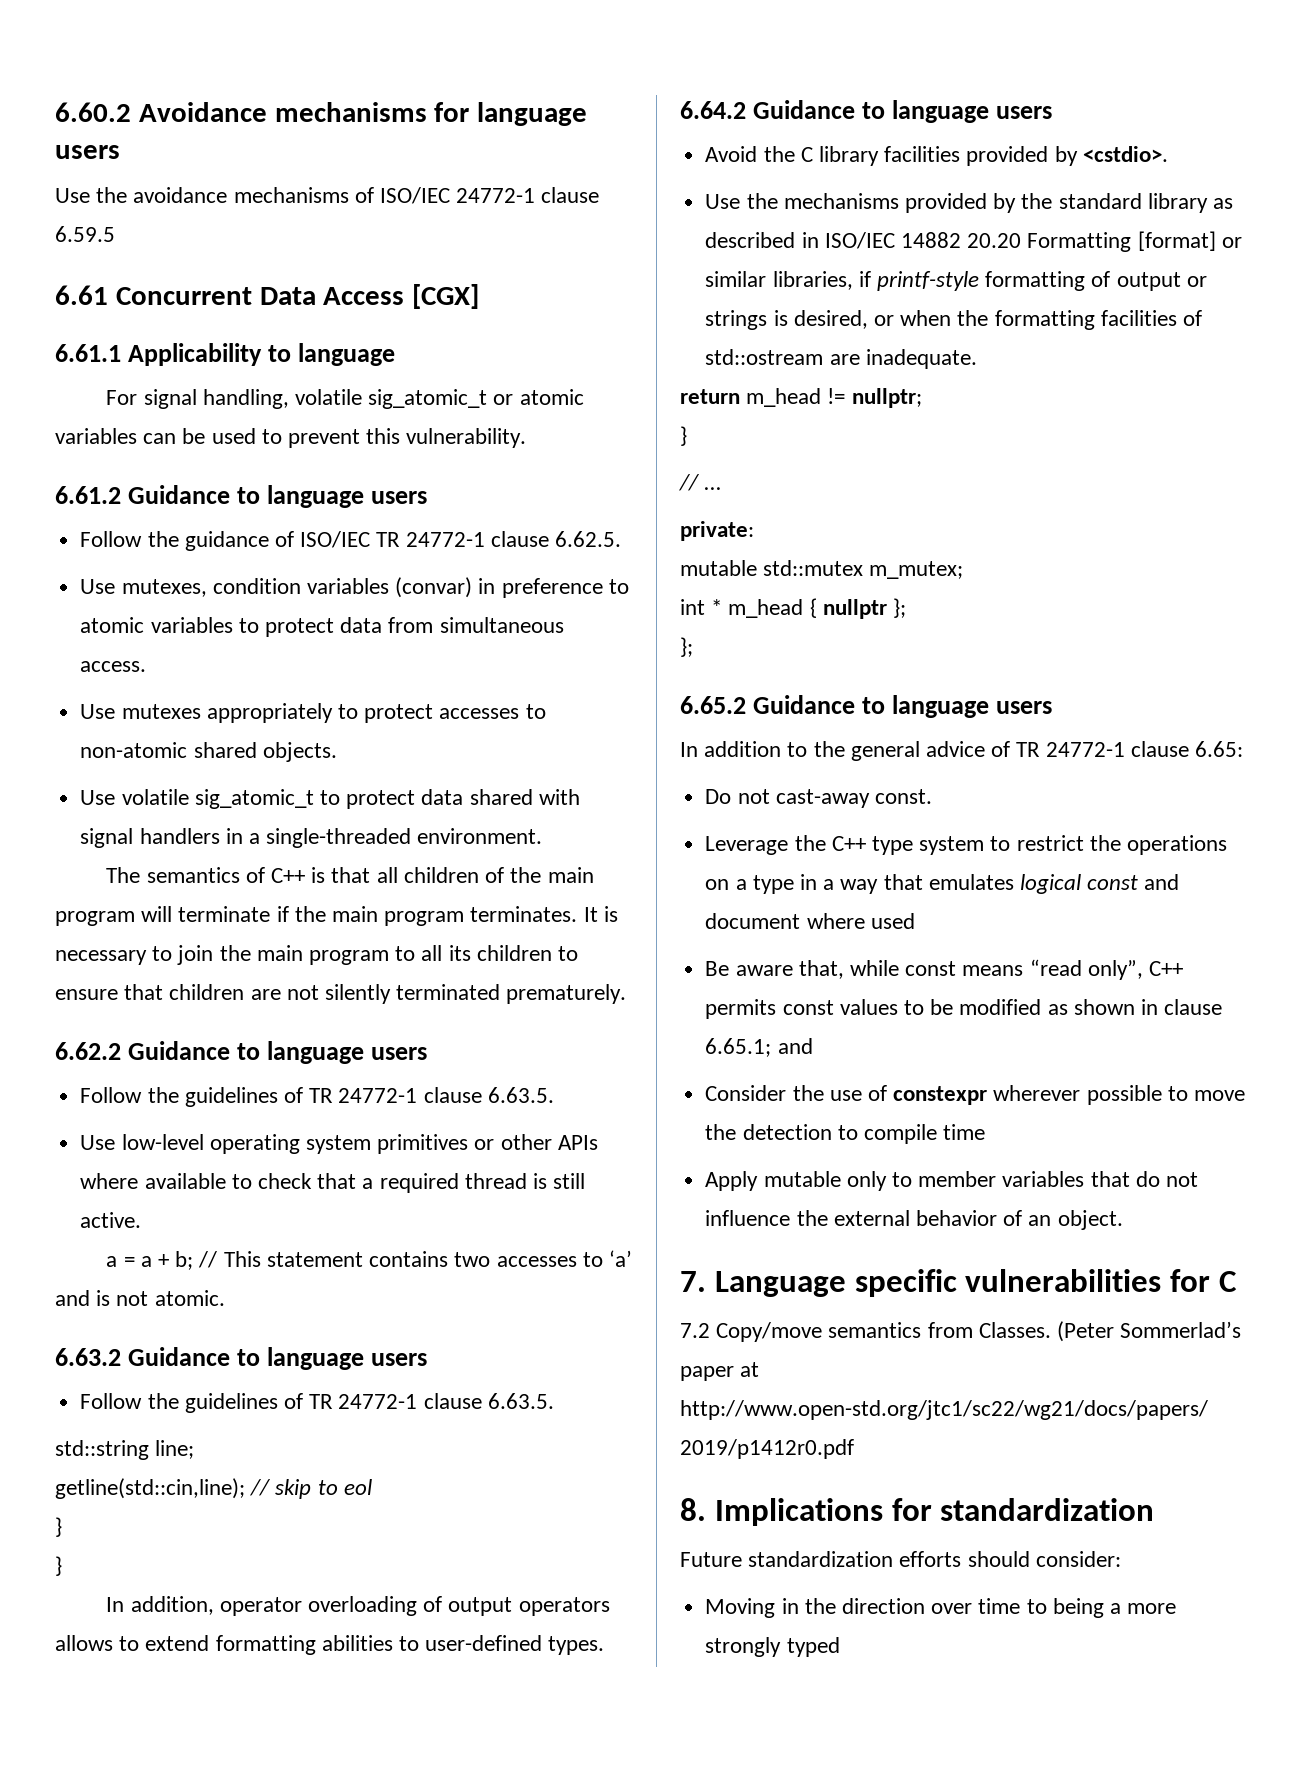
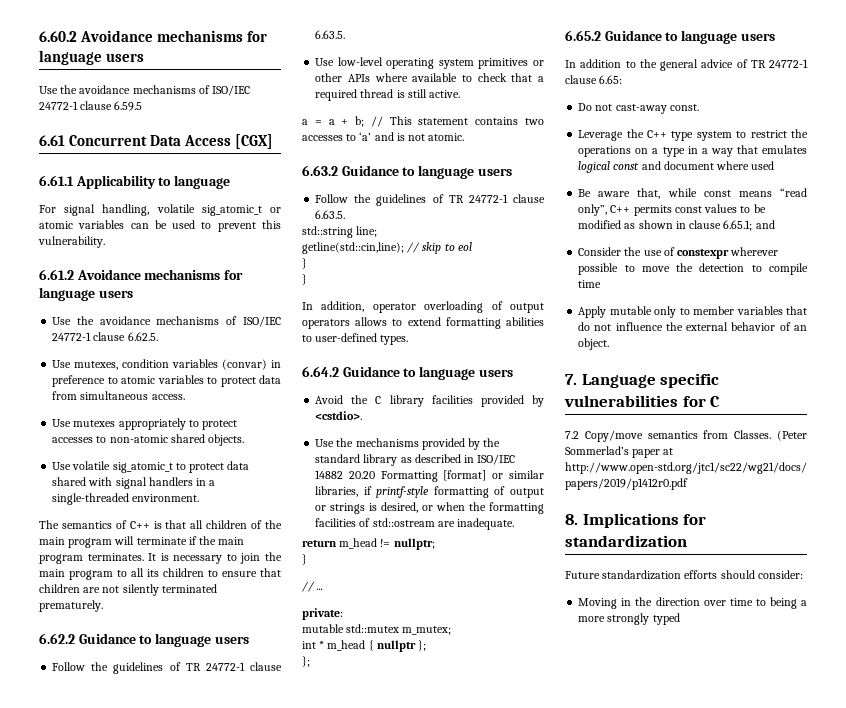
- 6.61.2 Guidance to language users
- Follow the guidance of ISO/IEC TR 24772-1 clause 6.62.5.
+ 6.61.2 Avoidance mechanisms for language users
+ Use the avoidance mechanisms of ISO/IEC 24772-1 clause 6.62.5.

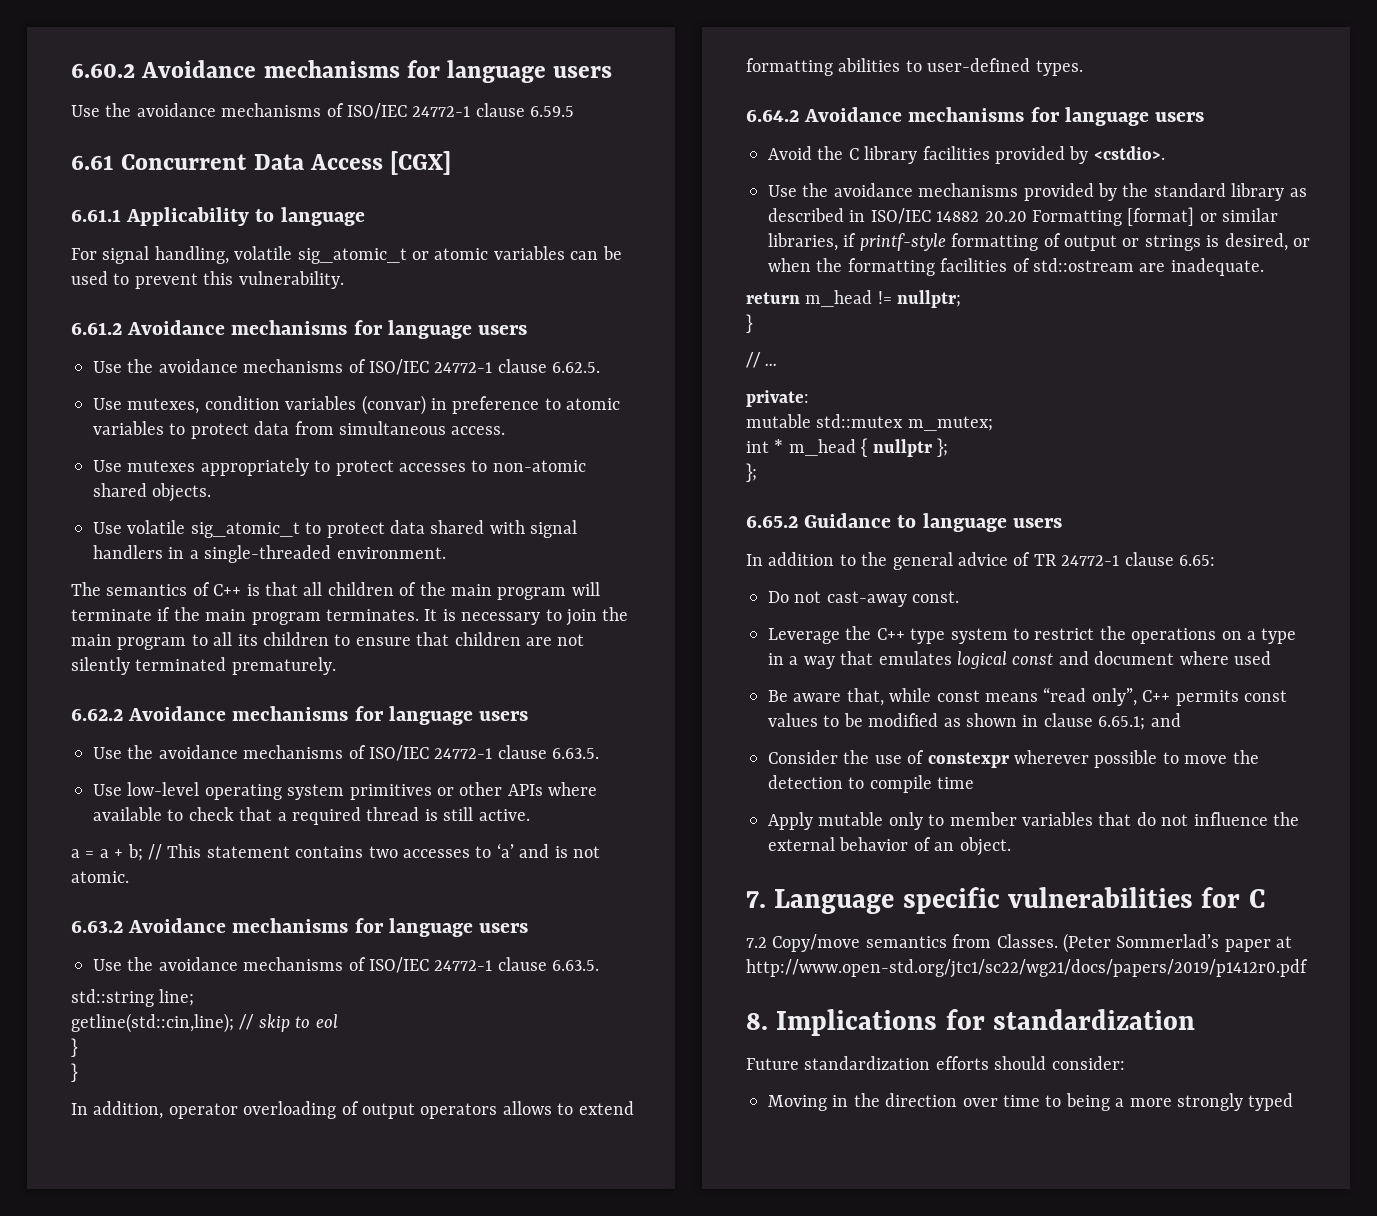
- 6.62.2 Guidance to language users
- Follow the guidelines of TR 24772-1 clause 6.63.5.
+ 6.62.2 Avoidance mechanisms for language users
+ Use the avoidance mechanisms of ISO/IEC 24772-1 clause 6.63.5.
- 6.63.2 Guidance to language users
- Follow the guidelines of TR 24772-1 clause 6.63.5.
+ 6.63.2 Avoidance mechanisms for language users
+ Use the avoidance mechanisms of ISO/IEC 24772-1 clause 6.63.5.
- 6.64.2 Guidance to language users
+ 6.64.2 Avoidance mechanisms for language users
- Use the mechanisms provided by the standard library as described in ISO/IEC 14882 20.20 Formatting [format] or similar libraries, if printf-style formatting of output or strings is desired, or when the formatting facilities of std::ostream are inadequate.
+ Use the avoidance mechanisms provided by the standard library as described in ISO/IEC 14882 20.20 Formatting [format] or similar libraries, if printf-style formatting of output or strings is desired, or when the formatting facilities of std::ostream are inadequate.

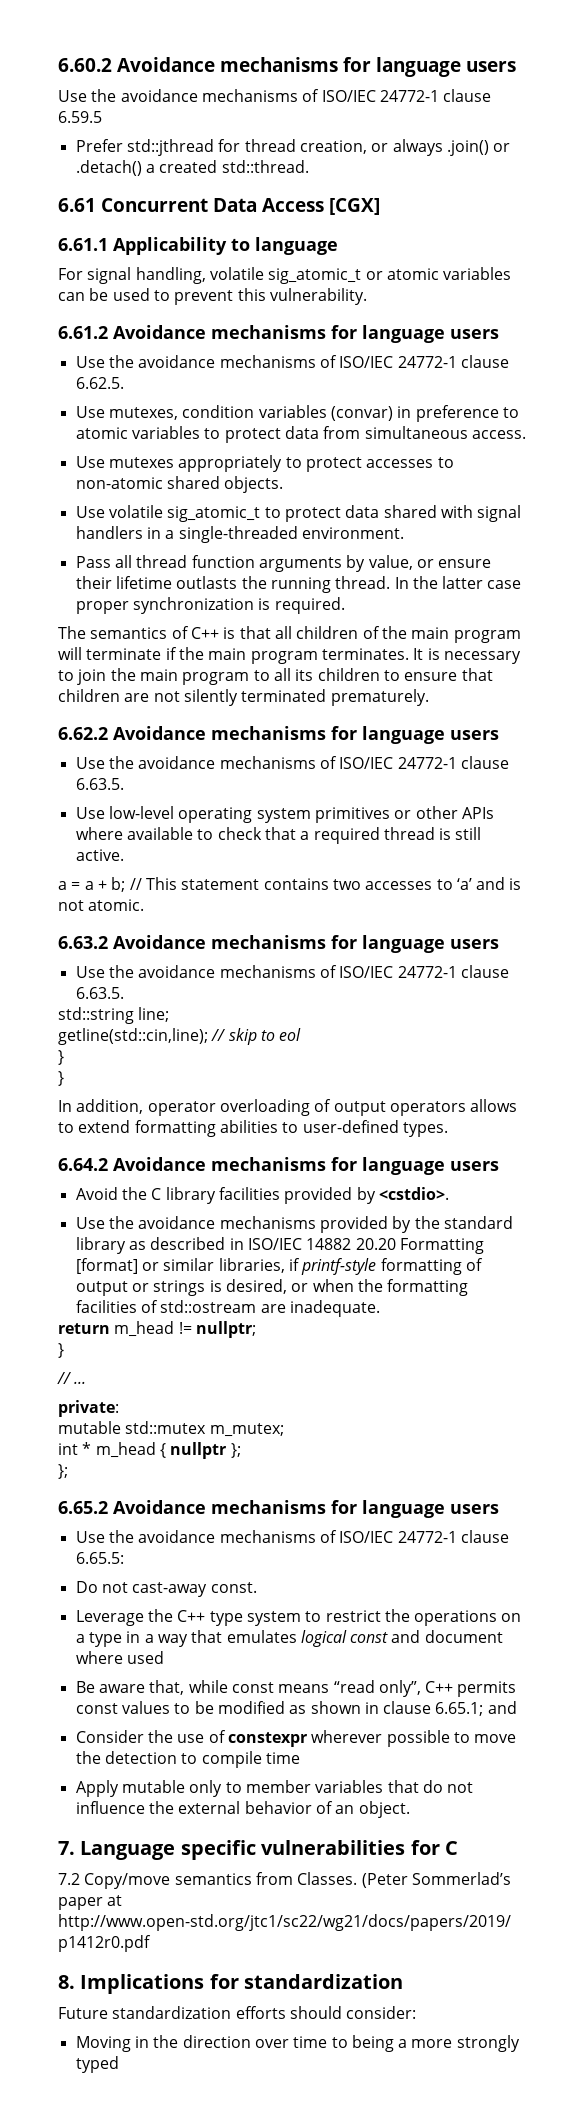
+ Prefer std::jthread for thread creation, or always .join() or .detach() a created std::thread.
+ Pass all thread function arguments by value, or ensure their lifetime outlasts the running thread. In the latter case proper synchronization is required.
- 6.65.2 Guidance to language users
- In addition to the general advice of TR 24772-1 clause 6.65:
+ 6.65.2 Avoidance mechanisms for language users
+ Use the avoidance mechanisms of ISO/IEC 24772-1 clause 6.65.5:

